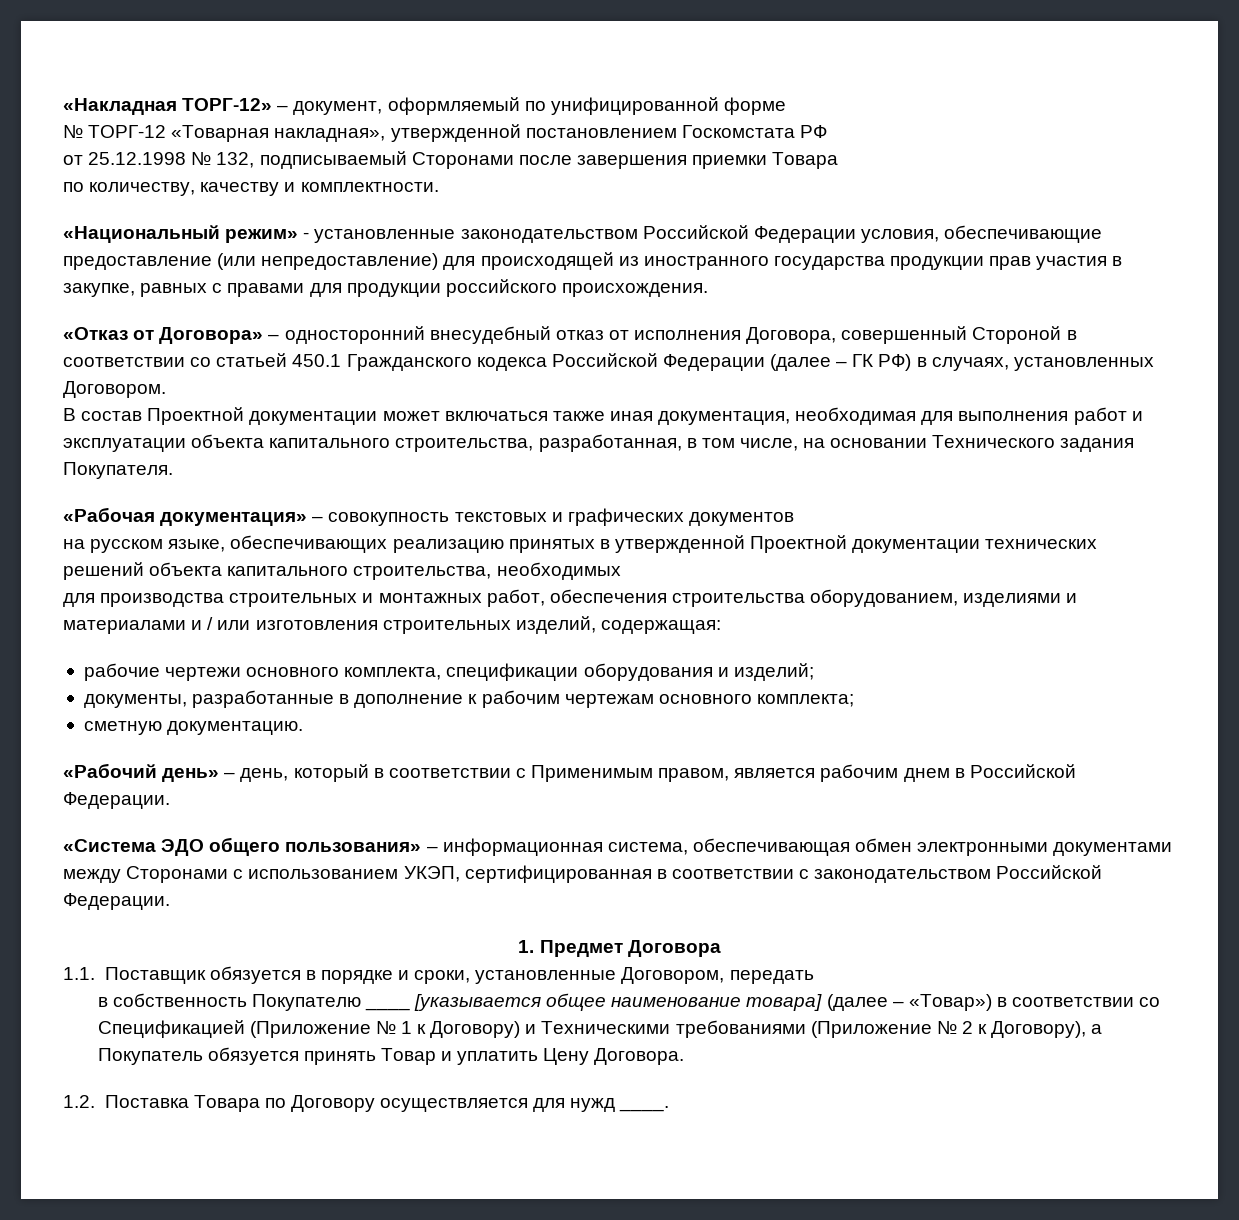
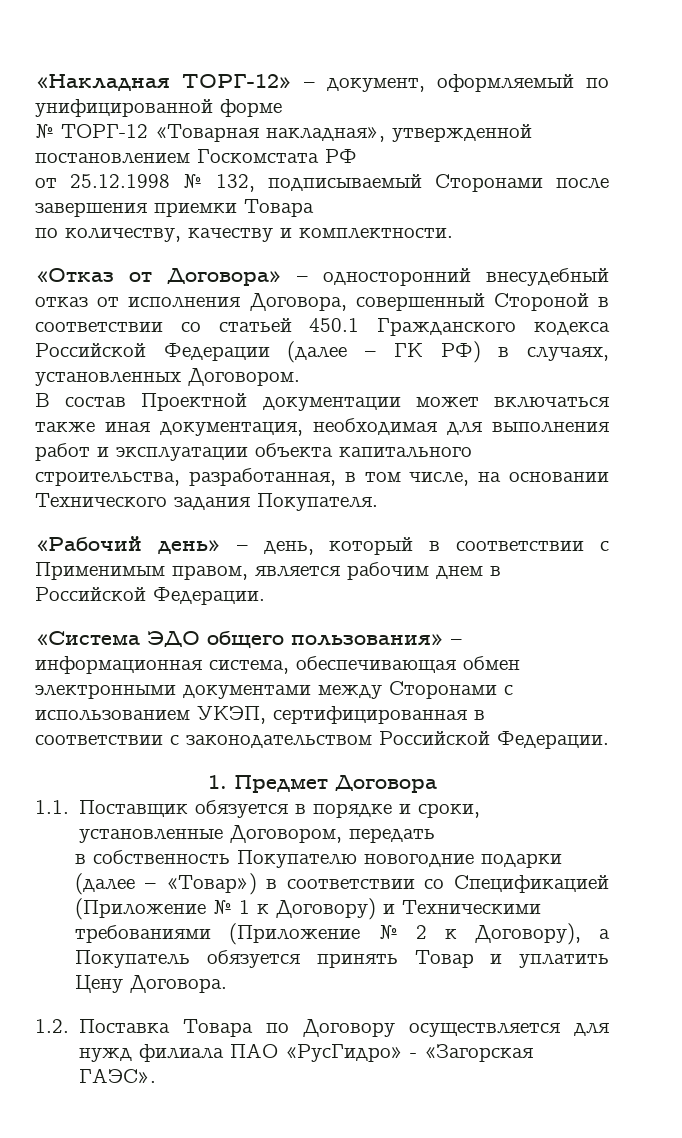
- «Национальный режим» - установленные законодательством Российской Федерации условия, обеспечивающие предоставление (или непредоставление) для происходящей из иностранного государства продукции прав участия в закупке, равных с правами для продукции российского происхождения.
- «Рабочая документация» – совокупность текстовых и графических документов
- на русском языке, обеспечивающих реализацию принятых в утвержденной Проектной документации технических решений объекта капитального строительства, необходимых
- для производства строительных и монтажных работ, обеспечения строительства оборудованием, изделиями и материалами и / или изготовления строительных изделий, содержащая:
- рабочие чертежи основного комплекта, спецификации оборудования и изделий;
- документы, разработанные в дополнение к рабочим чертежам основного комплекта;
- сметную документацию.
- в собственность Покупателю ____ [указывается общее наименование товара] (далее – «Товар») в соответствии со Спецификацией (Приложение № 1 к Договору) и Техническими требованиями (Приложение № 2 к Договору), а Покупатель обязуется принять Товар и уплатить Цену Договора.
+ в собственность Покупателю новогодние подарки (далее – «Товар») в соответствии со Спецификацией (Приложение № 1 к Договору) и Техническими требованиями (Приложение № 2 к Договору), а Покупатель обязуется принять Товар и уплатить Цену Договора.
- 1.2. Поставка Товара по Договору осуществляется для нужд ____.
+ 1.2. Поставка Товара по Договору осуществляется для нужд филиала ПАО «РусГидро» - «Загорская ГАЭС».

